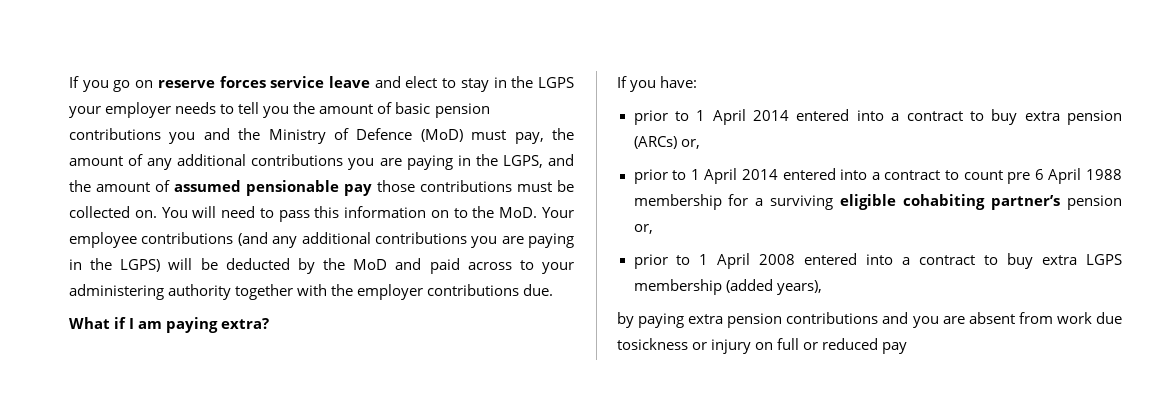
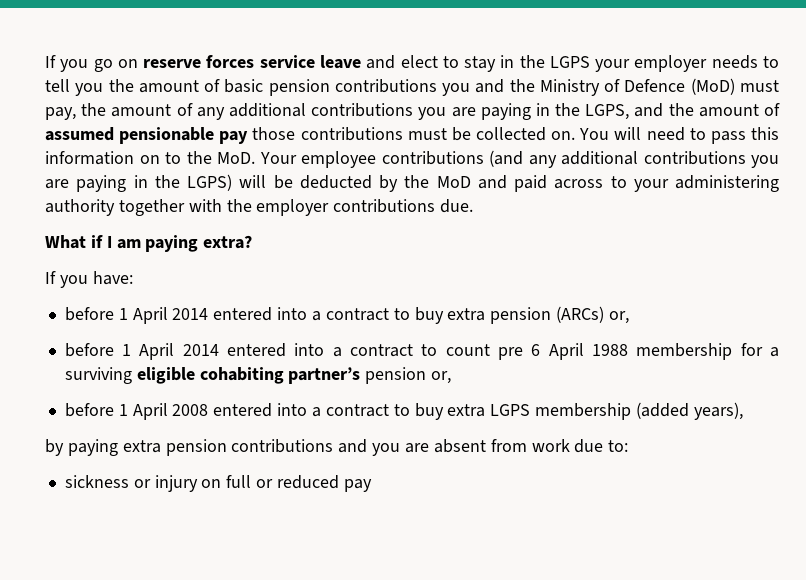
- prior to 1 April 2014 entered into a contract to buy extra pension (ARCs) or,
+ before 1 April 2014 entered into a contract to buy extra pension (ARCs) or,
- prior to 1 April 2014 entered into a contract to count pre 6 April 1988 membership for a surviving eligible cohabiting partner’s pension or,
+ before 1 April 2014 entered into a contract to count pre 6 April 1988 membership for a surviving eligible cohabiting partner’s pension or,
- prior to 1 April 2008 entered into a contract to buy extra LGPS membership (added years),
+ before 1 April 2008 entered into a contract to buy extra LGPS membership (added years),
- by paying extra pension contributions and you are absent from work due tosickness or injury on full or reduced pay
+ by paying extra pension contributions and you are absent from work due to:
+ sickness or injury on full or reduced pay

